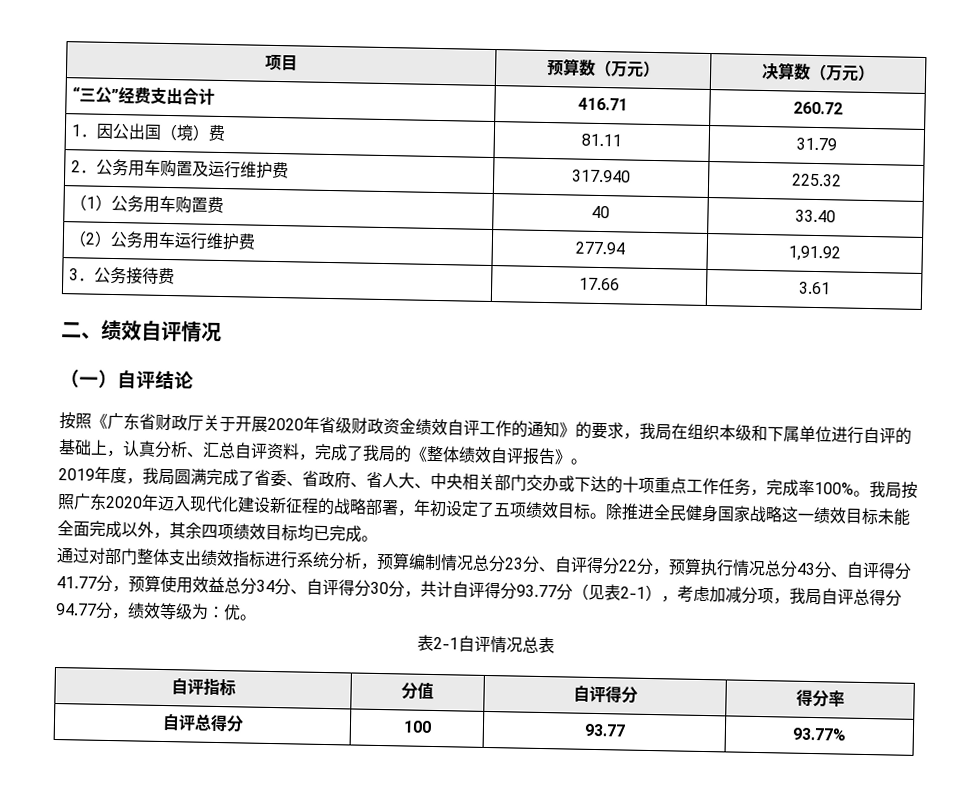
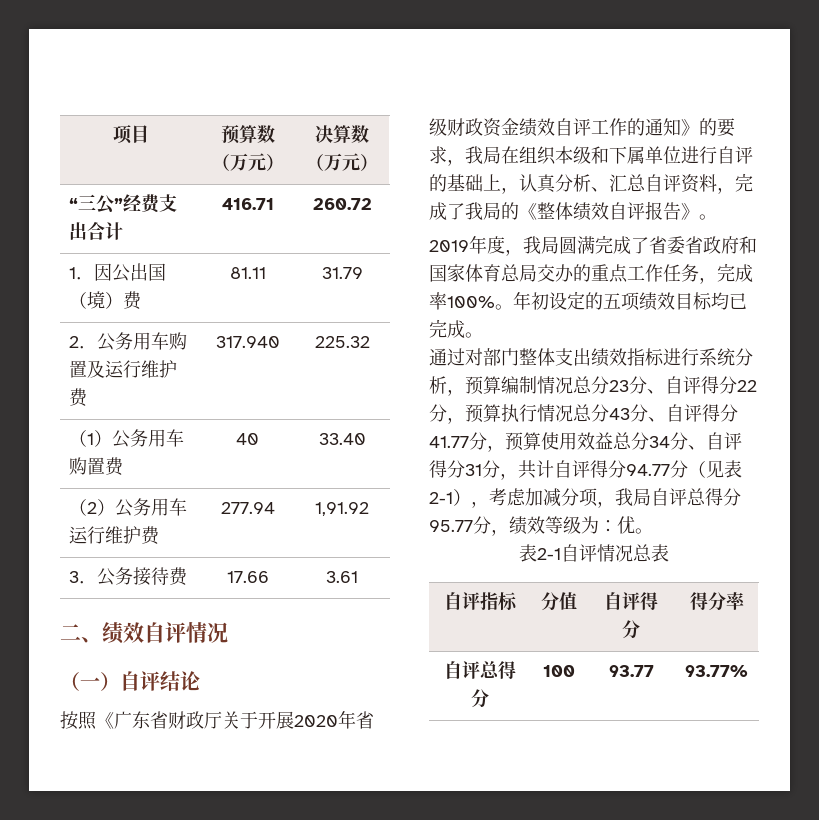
- 2019年度，我局圆满完成了省委、省政府、省人大、中央相关部门交办或下达的十项重点工作任务，完成率100%。
+ 2019年度，我局圆满完成了省委省政府和国家体育总局交办的重点工作任务，完成率100%。
- 我局按照广东2020年迈入现代化建设新征程的战略部署，年初设定了五项绩效目标。除推进全民健身国家战略这一绩效目标未能全面完成以外，其余四项绩效目标均已完成。
+ 年初设定的五项绩效目标均已完成。
- 通过对部门整体支出绩效指标进行系统分析，预算编制情况总分23分、自评得分22分，预算执行情况总分43分、自评得分41.77分，预算使用效益总分34分、自评得分30分，共计自评得分93.77分（见表2-1），考虑加减分项，我局自评总得分94.77分，绩效等级为：优。
+ 通过对部门整体支出绩效指标进行系统分析，预算编制情况总分23分、自评得分22分，预算执行情况总分43分、自评得分41.77分，预算使用效益总分34分、自评得分31分，共计自评得分94.77分（见表2-1），考虑加减分项，我局自评总得分95.77分，绩效等级为：优。

